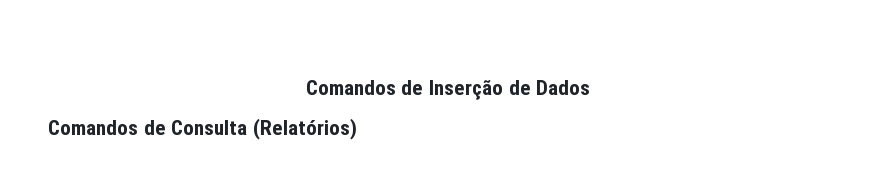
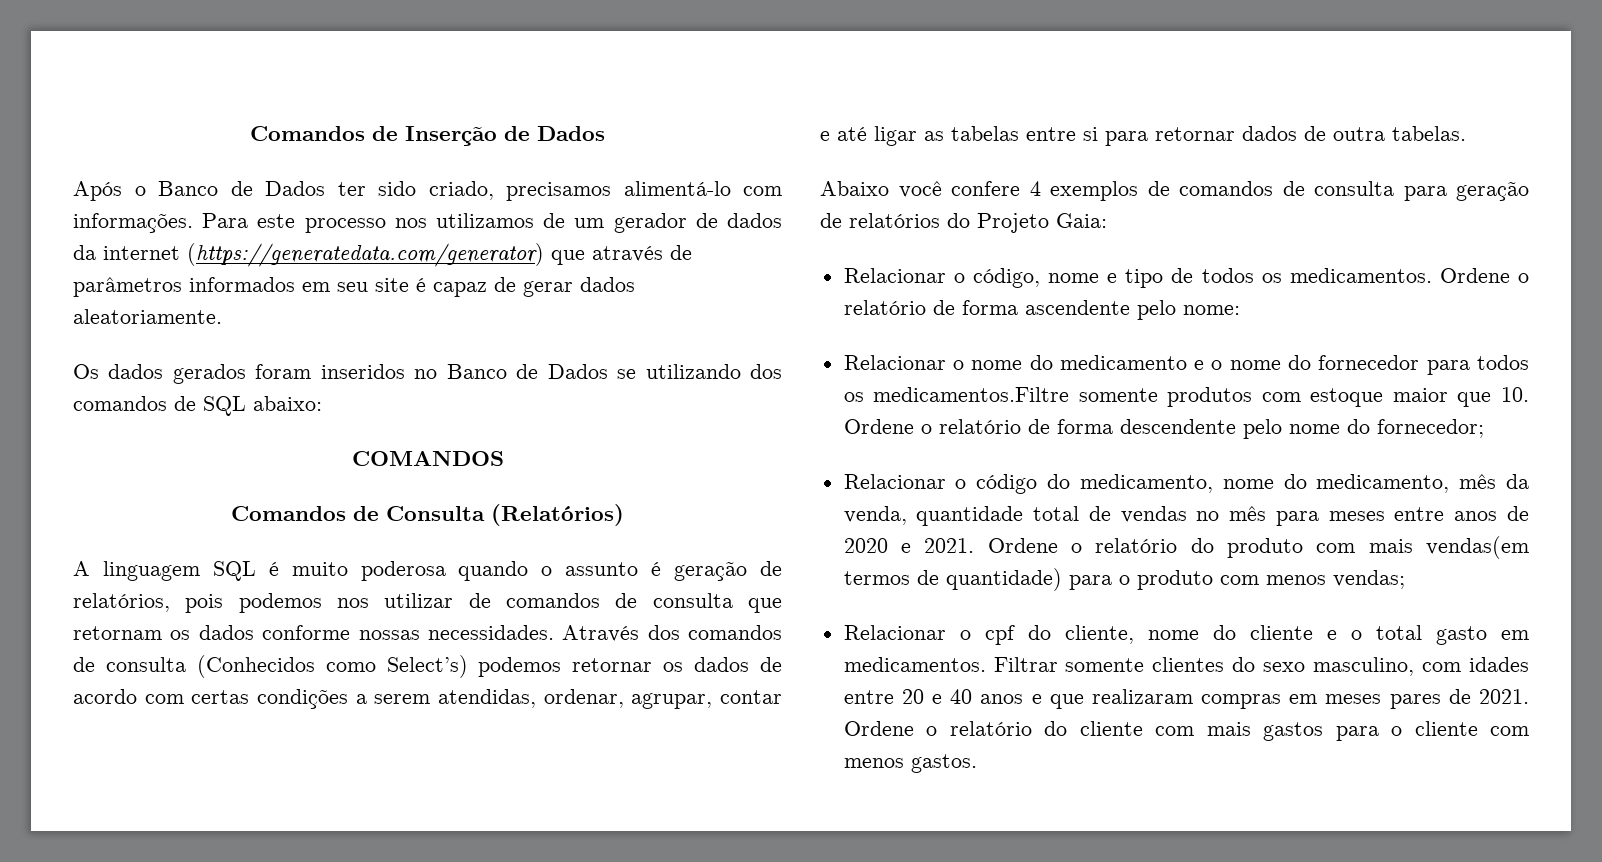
+ Após o Banco de Dados ter sido criado, precisamos alimentá-lo com informações. Para este processo nos utilizamos de um gerador de dados da internet (https://generatedata.com/generator) que através de parâmetros informados em seu site é capaz de gerar dados aleatoriamente.
+ Os dados gerados foram inseridos no Banco de Dados se utilizando dos comandos de SQL abaixo:
+ COMANDOS
  Comandos de Consulta (Relatórios)
+ A linguagem SQL é muito poderosa quando o assunto é geração de relatórios, pois podemos nos utilizar de comandos de consulta que retornam os dados conforme nossas necessidades. Através dos comandos de consulta (Conhecidos como Select’s) podemos retornar os dados de acordo com certas condições a serem atendidas, ordenar, agrupar, contar e até ligar as tabelas entre si para retornar dados de outra tabelas.
+ Abaixo você confere 4 exemplos de comandos de consulta para geração de relatórios do Projeto Gaia:
+ Relacionar o código, nome e tipo de todos os medicamentos. Ordene o relatório de forma ascendente pelo nome:
+ Relacionar o nome do medicamento e o nome do fornecedor para todos os medicamentos.Filtre somente produtos com estoque maior que 10. Ordene o relatório de forma descendente pelo nome do fornecedor;
+ Relacionar o código do medicamento, nome do medicamento, mês da venda, quantidade total de vendas no mês para meses entre anos de 2020 e 2021. Ordene o relatório do produto com mais vendas(em termos de quantidade) para o produto com menos vendas;
+ Relacionar o cpf do cliente, nome do cliente e o total gasto em medicamentos. Filtrar somente clientes do sexo masculino, com idades entre 20 e 40 anos e que realizaram compras em meses pares de 2021. Ordene o relatório do cliente com mais gastos para o cliente com menos gastos.

